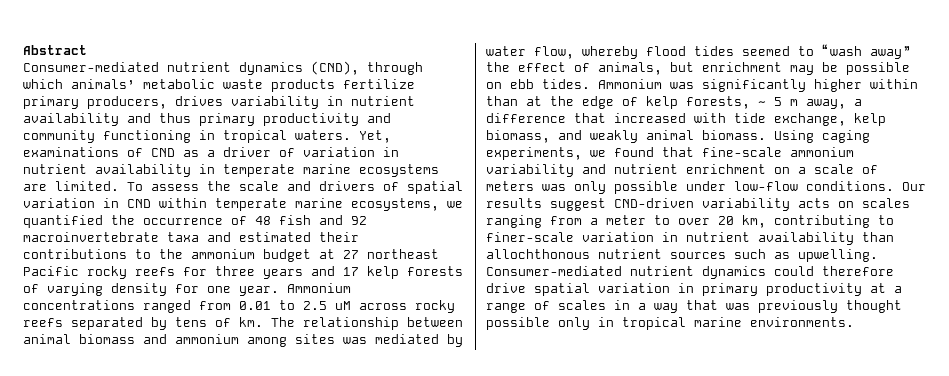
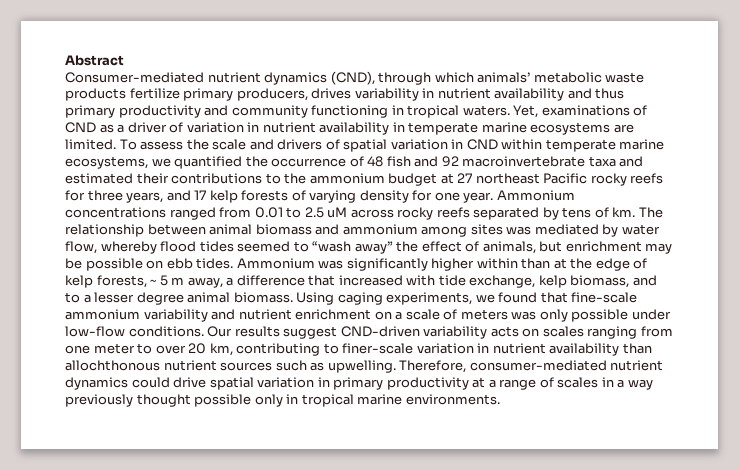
- To assess the scale and drivers of spatial variation in CND within temperate marine ecosystems, we quantified the occurrence of 48 fish and 92 macroinvertebrate taxa and estimated their contributions to the ammonium budget at 27 northeast Pacific rocky reefs for three years and 17 kelp forests of varying density for one year.
+ To assess the scale and drivers of spatial variation in CND within temperate marine ecosystems, we quantified the occurrence of 48 fish and 92 macroinvertebrate taxa and estimated their contributions to the ammonium budget at 27 northeast Pacific rocky reefs for three years, and 17 kelp forests of varying density for one year.
- Ammonium was significantly higher within than at the edge of kelp forests, ~ 5 m away, a difference that increased with tide exchange, kelp biomass, and weakly animal biomass.
+ Ammonium was significantly higher within than at the edge of kelp forests, ~ 5 m away, a difference that increased with tide exchange, kelp biomass, and to a lesser degree animal biomass.
- Our results suggest CND-driven variability acts on scales ranging from a meter to over 20 km, contributing to finer-scale variation in nutrient availability than allochthonous nutrient sources such as upwelling.
+ Our results suggest CND-driven variability acts on scales ranging from one meter to over 20 km, contributing to finer-scale variation in nutrient availability than allochthonous nutrient sources such as upwelling.
- Consumer-mediated nutrient dynamics could therefore drive spatial variation in primary productivity at a range of scales in a way that was previously thought possible only in tropical marine environments.
+ Therefore, consumer-mediated nutrient dynamics could drive spatial variation in primary productivity at a range of scales in a way previously thought possible only in tropical marine environments.

